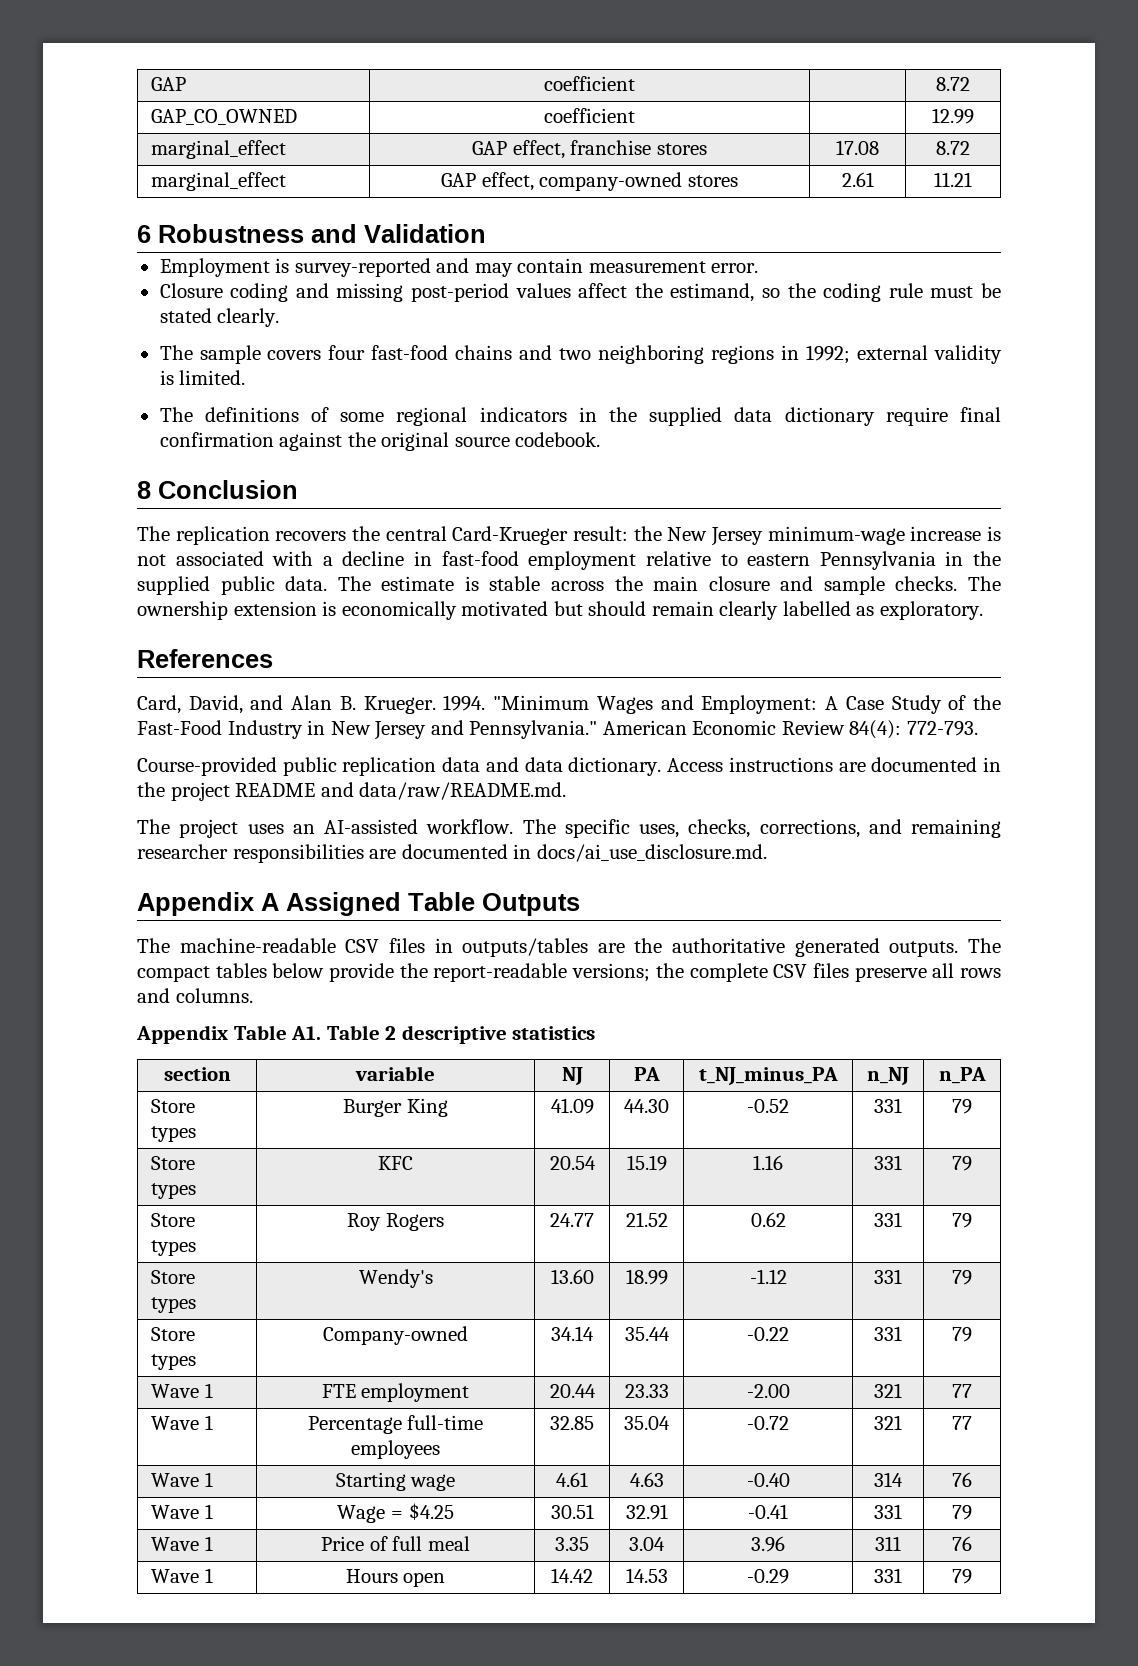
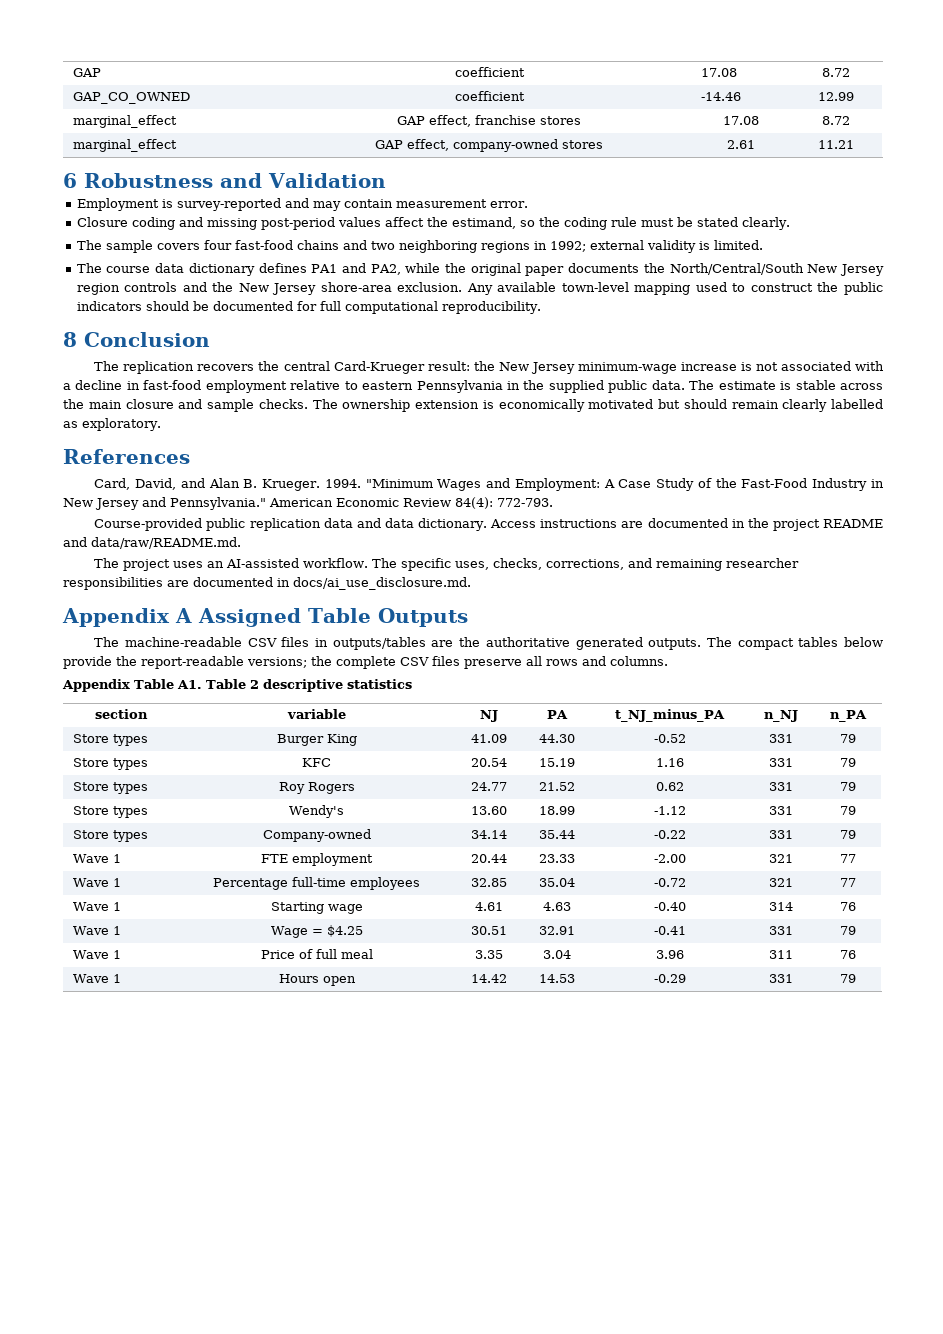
- GAP | coefficient | | 8.72
+ GAP | coefficient | 17.08 | 8.72
- GAP_CO_OWNED | coefficient | | 12.99
+ GAP_CO_OWNED | coefficient | -14.46 | 12.99
- The definitions of some regional indicators in the supplied data dictionary require final confirmation against the original source codebook.
+ The course data dictionary defines PA1 and PA2, while the original paper documents the North/Central/South New Jersey region controls and the New Jersey shore-area exclusion. Any available town-level mapping used to construct the public indicators should be documented for full computational reproducibility.

